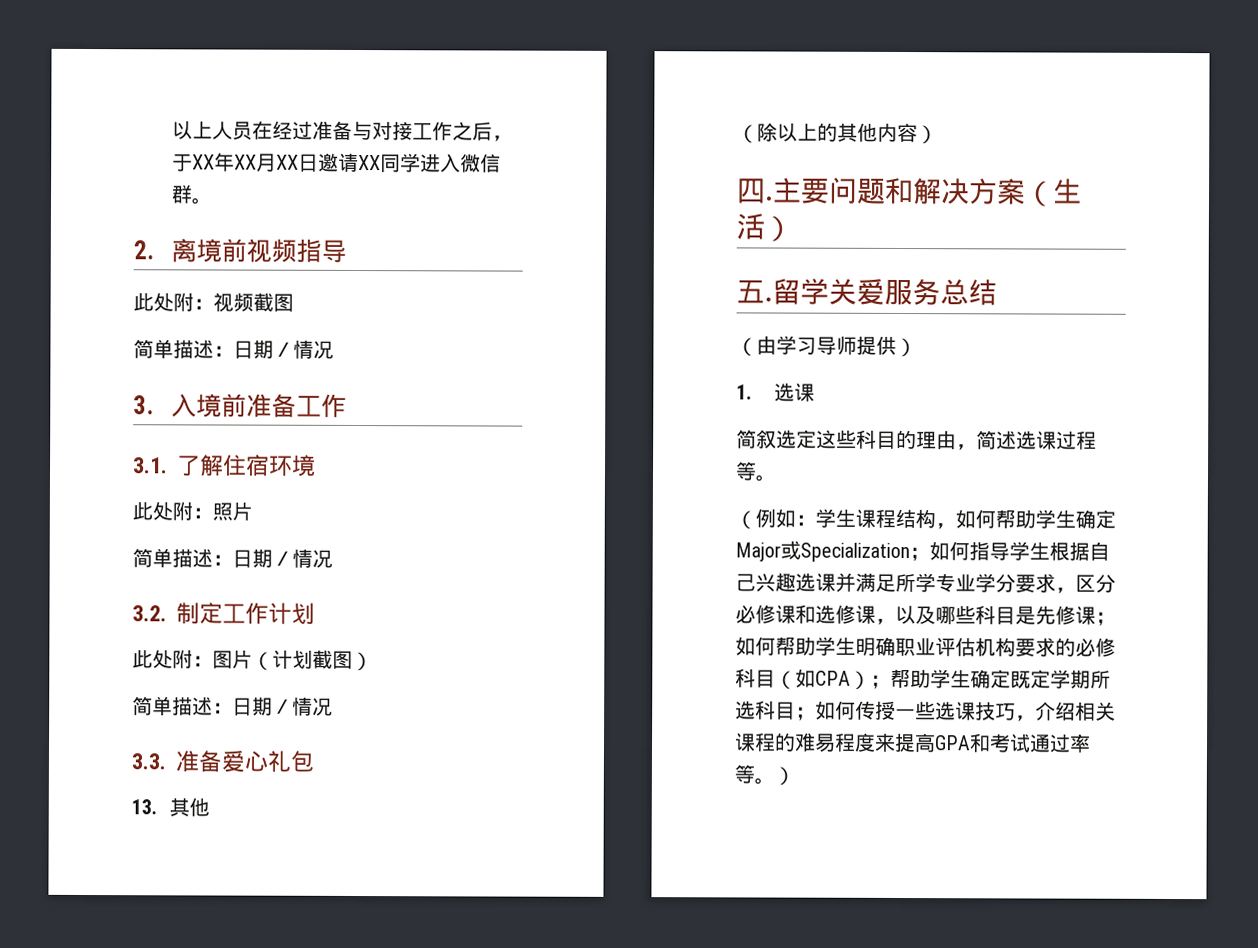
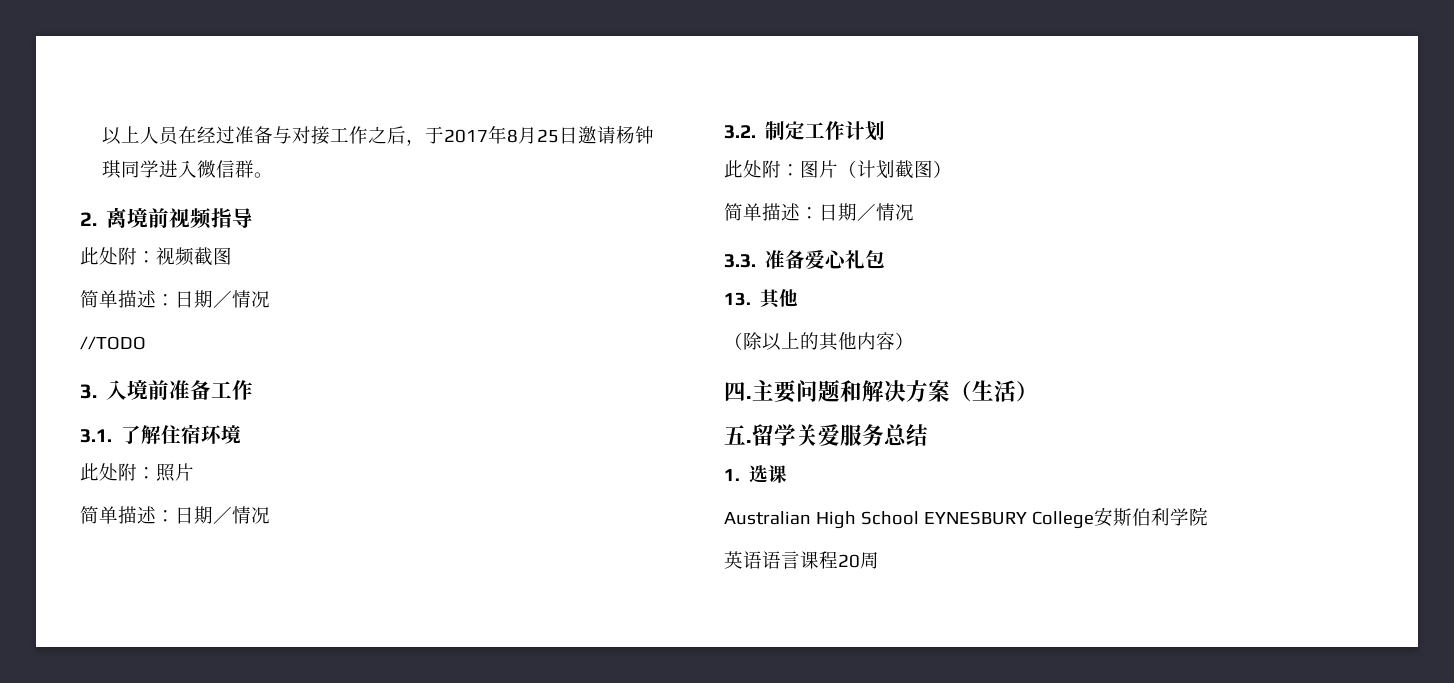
- 以上人员在经过准备与对接工作之后，于XX年XX月XX日邀请XX同学进入微信群。
+ 以上人员在经过准备与对接工作之后，于2017年8月25日邀请杨钟琪同学进入微信群。
+ //TODO
- （由学习导师提供）
  1.选课
- 简叙选定这些科目的理由，简述选课过程等。
- （例如：学生课程结构，如何帮助学生确定Major或Specialization；如何指导学生根据自己兴趣选课并满足所学专业学分要求，区分必修课和选修课，以及哪些科目是先修课；如何帮助学生明确职业评估机构要求的必修科目（如CPA）；帮助学生确定既定学期所选科目；如何传授一些选课技巧，介绍相关课程的难易程度来提高GPA和考试通过率等。）
+ Australian High School EYNESBURY College安斯伯利学院
+ 英语语言课程20周

